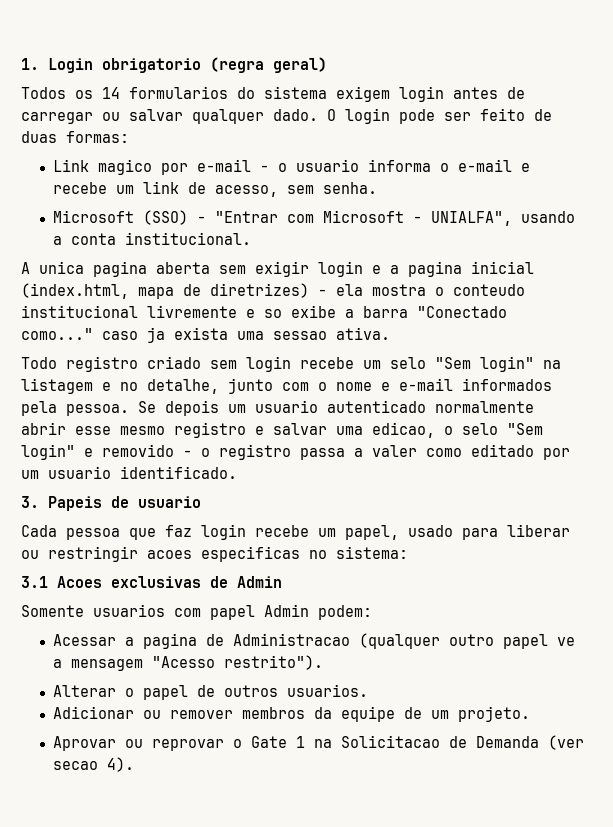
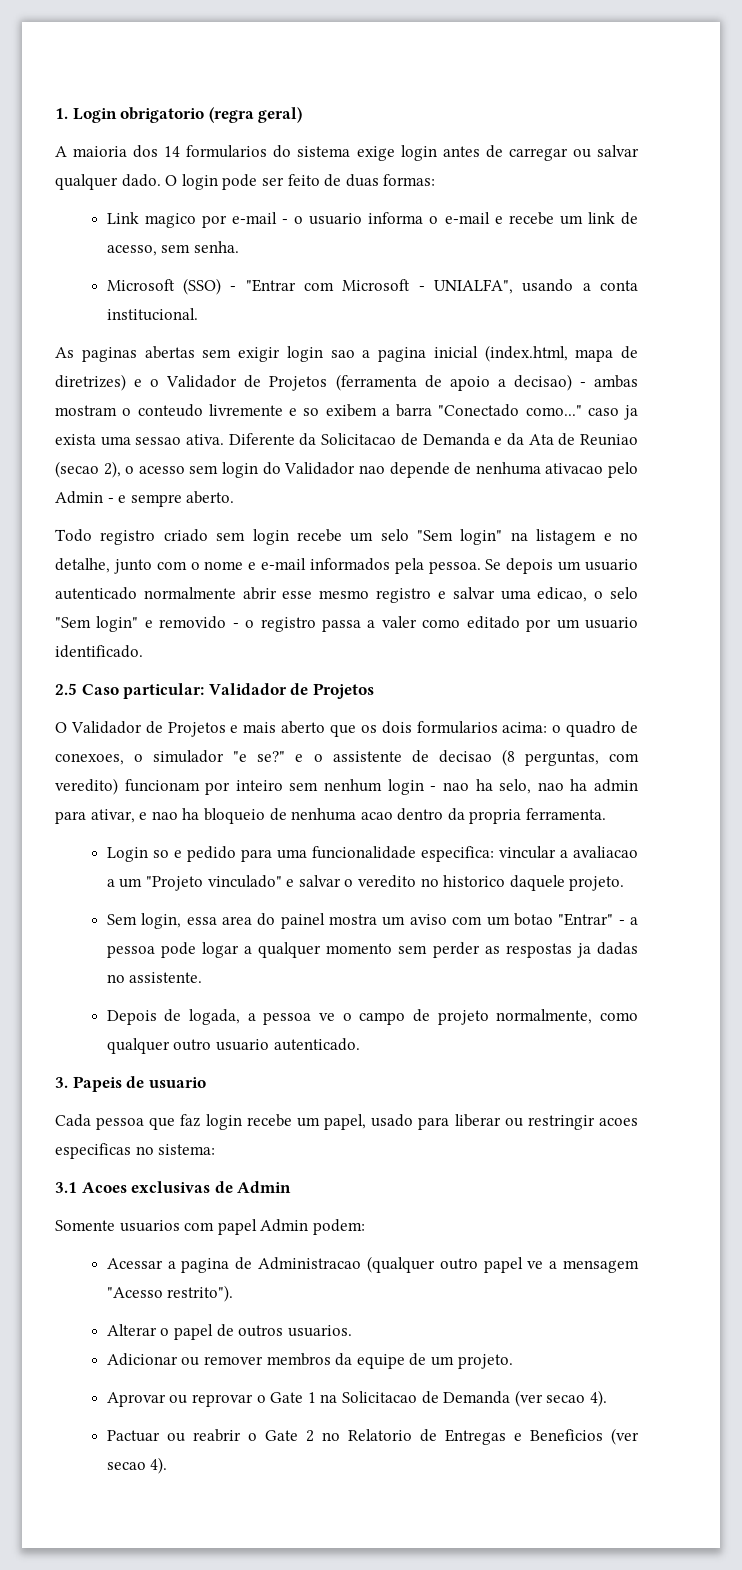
- Todos os 14 formularios do sistema exigem login antes de carregar ou salvar qualquer dado.
+ A maioria dos 14 formularios do sistema exige login antes de carregar ou salvar qualquer dado.
- A unica pagina aberta sem exigir login e a pagina inicial (index.html, mapa de diretrizes) - ela mostra o conteudo institucional livremente e so exibe a barra "Conectado como..." caso ja exista uma sessao ativa.
+ As paginas abertas sem exigir login sao a pagina inicial (index.html, mapa de diretrizes) e o Validador de Projetos (ferramenta de apoio a decisao) - ambas mostram o conteudo livremente e so exibem a barra "Conectado como..." caso ja exista uma sessao ativa. Diferente da Solicitacao de Demanda e da Ata de Reuniao (secao 2), o acesso sem login do Validador nao depende de nenhuma ativacao pelo Admin - e sempre aberto.
+ 2.5 Caso particular: Validador de Projetos
+ O Validador de Projetos e mais aberto que os dois formularios acima: o quadro de conexoes, o simulador "e se?" e o assistente de decisao (8 perguntas, com veredito) funcionam por inteiro sem nenhum login - nao ha selo, nao ha admin para ativar, e nao ha bloqueio de nenhuma acao dentro da propria ferramenta.
+ Login so e pedido para uma funcionalidade especifica: vincular a avaliacao a um "Projeto vinculado" e salvar o veredito no historico daquele projeto.
+ Sem login, essa area do painel mostra um aviso com um botao "Entrar" - a pessoa pode logar a qualquer momento sem perder as respostas ja dadas no assistente.
+ Depois de logada, a pessoa ve o campo de projeto normalmente, como qualquer outro usuario autenticado.
+ Pactuar ou reabrir o Gate 2 no Relatorio de Entregas e Beneficios (ver secao 4).

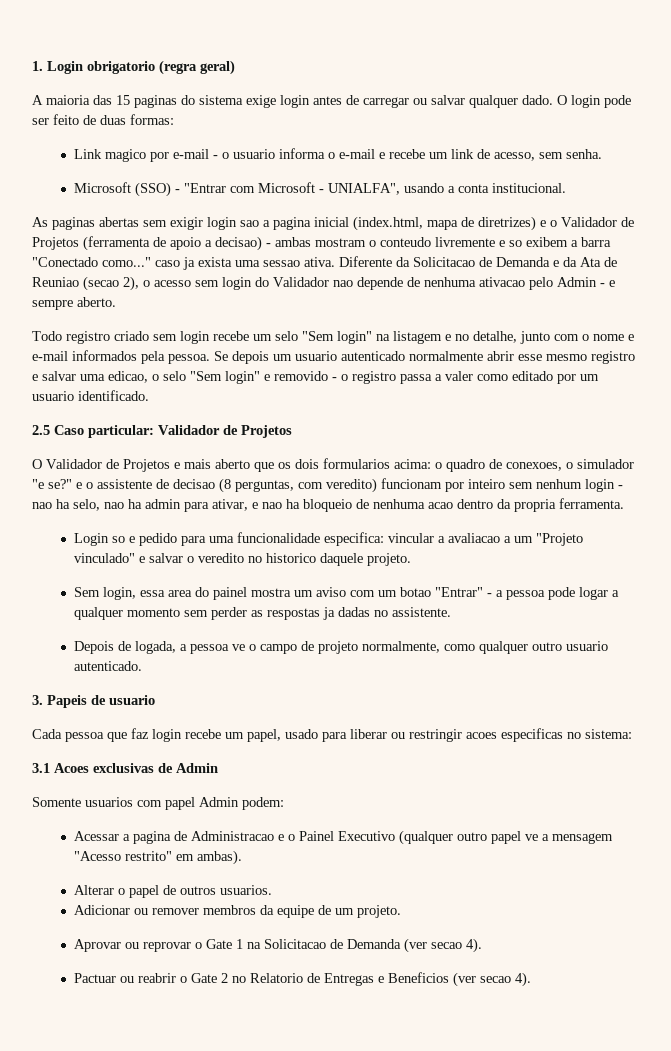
- A maioria dos 14 formularios do sistema exige login antes de carregar ou salvar qualquer dado.
+ A maioria das 15 paginas do sistema exige login antes de carregar ou salvar qualquer dado.
- Acessar a pagina de Administracao (qualquer outro papel ve a mensagem "Acesso restrito").
+ Acessar a pagina de Administracao e o Painel Executivo (qualquer outro papel ve a mensagem "Acesso restrito" em ambas).

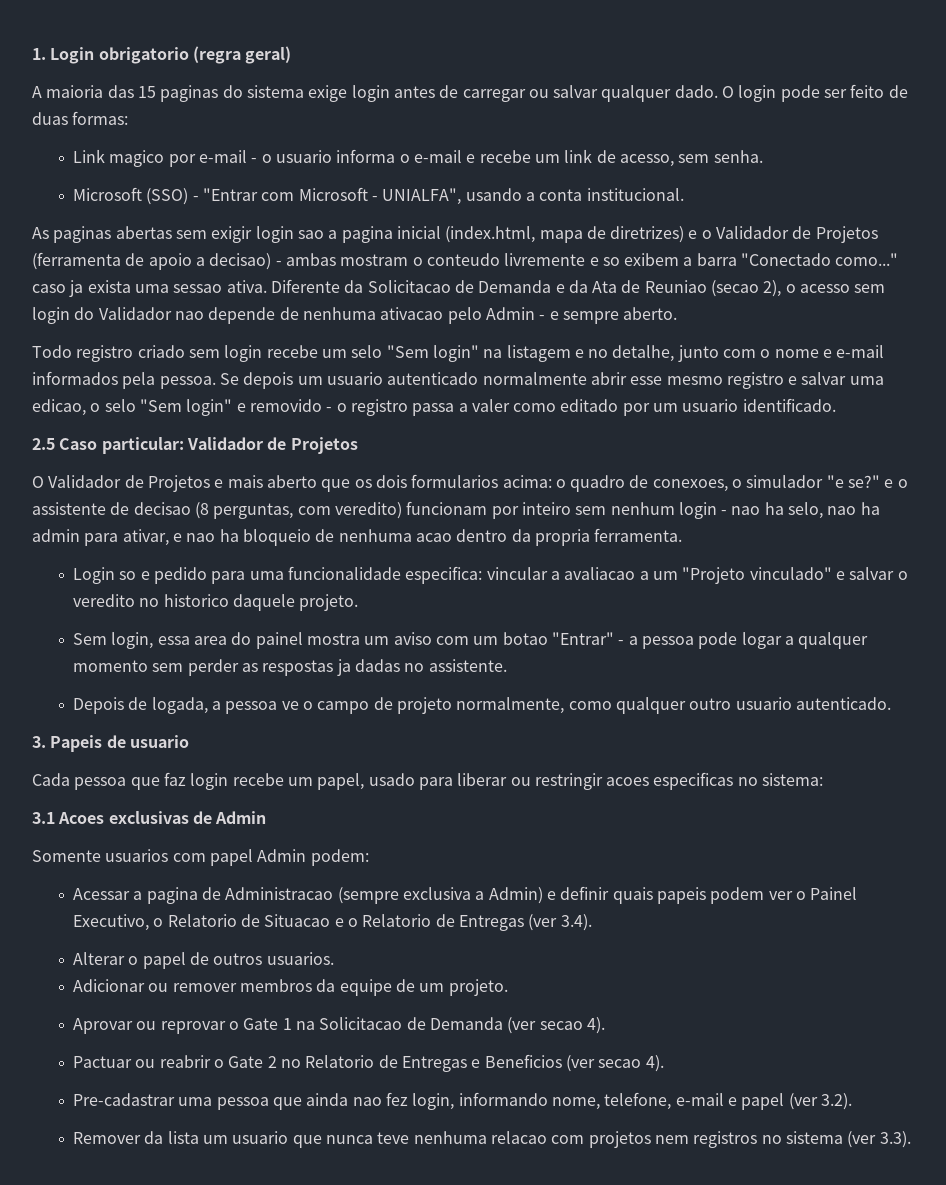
- Acessar a pagina de Administracao e o Painel Executivo (qualquer outro papel ve a mensagem "Acesso restrito" em ambas).
+ Acessar a pagina de Administracao (sempre exclusiva a Admin) e definir quais papeis podem ver o Painel Executivo, o Relatorio de Situacao e o Relatorio de Entregas (ver 3.4).
+ Pre-cadastrar uma pessoa que ainda nao fez login, informando nome, telefone, e-mail e papel (ver 3.2).
+ Remover da lista um usuario que nunca teve nenhuma relacao com projetos nem registros no sistema (ver 3.3).

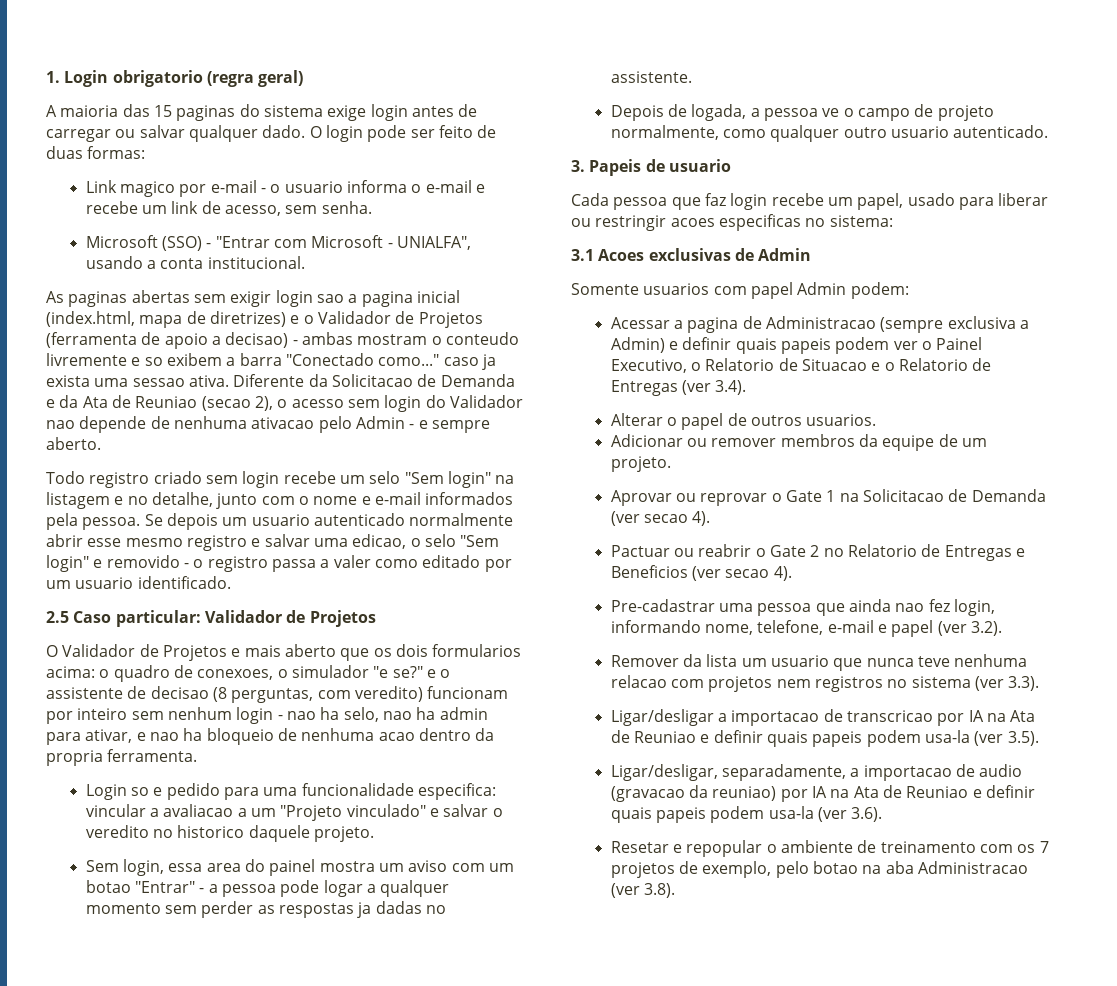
+ Ligar/desligar a importacao de transcricao por IA na Ata de Reuniao e definir quais papeis podem usa-la (ver 3.5).
+ Ligar/desligar, separadamente, a importacao de audio (gravacao da reuniao) por IA na Ata de Reuniao e definir quais papeis podem usa-la (ver 3.6).
+ Resetar e repopular o ambiente de treinamento com os 7 projetos de exemplo, pelo botao na aba Administracao (ver 3.8).

